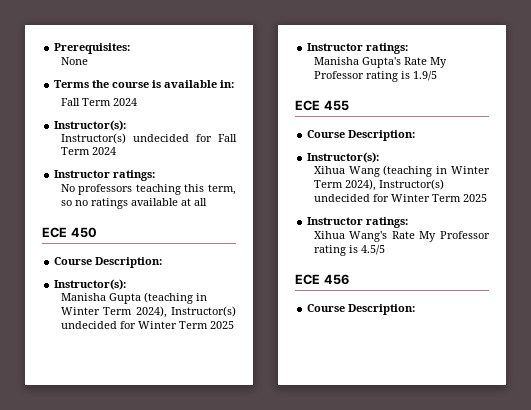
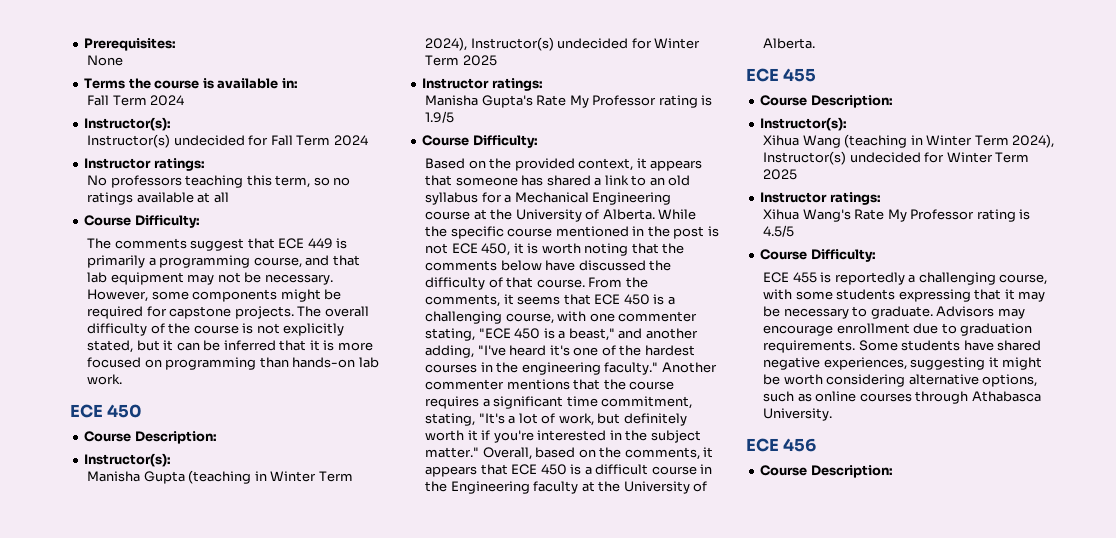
  No professors teaching this term, so no ratings available at all
+ Course Difficulty:
+ The comments suggest that ECE 449 is primarily a programming course, and that lab equipment may not be necessary. However, some components might be required for capstone projects. The overall difficulty of the course is not explicitly stated, but it can be inferred that it is more focused on programming than hands-on lab work.
  Manisha Gupta's Rate My Professor rating is 1.9/5
+ Course Difficulty:
+ Based on the provided context, it appears that someone has shared a link to an old syllabus for a Mechanical Engineering course at the University of Alberta. While the specific course mentioned in the post is not ECE 450, it is worth noting that the comments below have discussed the difficulty of that course. From the comments, it seems that ECE 450 is a challenging course, with one commenter stating, "ECE 450 is a beast," and another adding, "I've heard it's one of the hardest courses in the engineering faculty." Another commenter mentions that the course requires a significant time commitment, stating, "It's a lot of work, but definitely worth it if you're interested in the subject matter." Overall, based on the comments, it appears that ECE 450 is a difficult course in the Engineering faculty at the University of Alberta.
  Xihua Wang's Rate My Professor rating is 4.5/5
+ Course Difficulty:
+ ECE 455 is reportedly a challenging course, with some students expressing that it may be necessary to graduate. Advisors may encourage enrollment due to graduation requirements. Some students have shared negative experiences, suggesting it might be worth considering alternative options, such as online courses through Athabasca University.

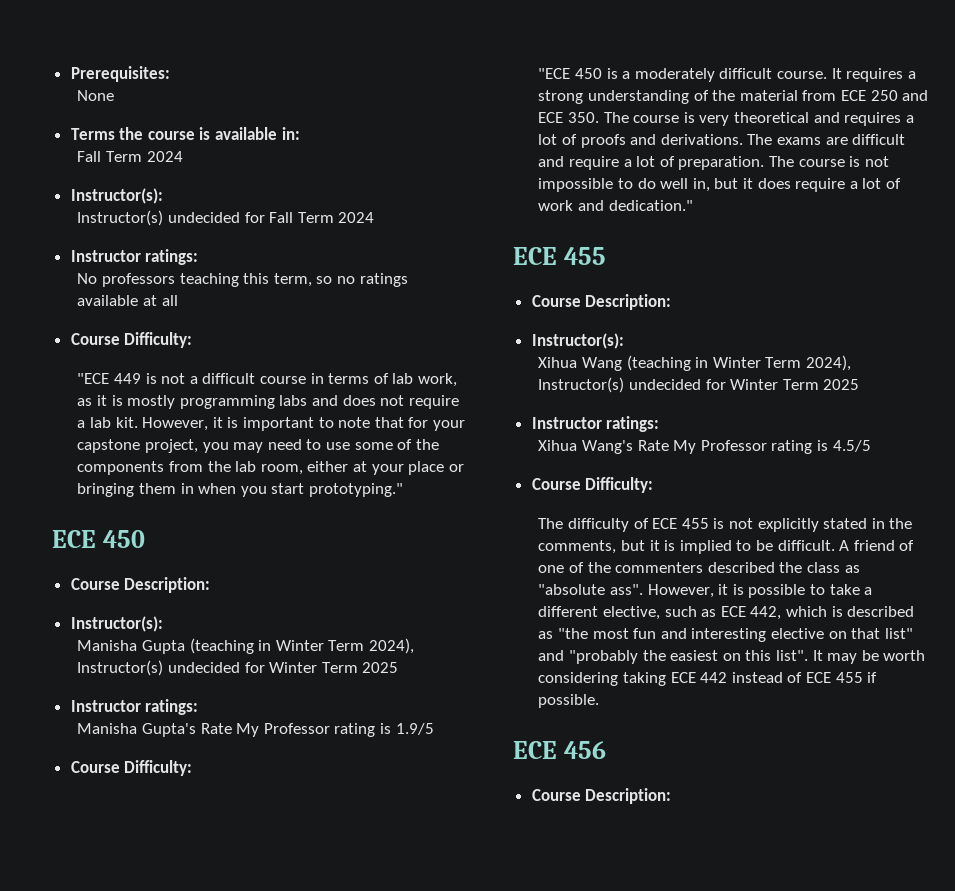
- The comments suggest that ECE 449 is primarily a programming course, and that lab equipment may not be necessary. However, some components might be required for capstone projects. The overall difficulty of the course is not explicitly stated, but it can be inferred that it is more focused on programming than hands-on lab work.
+ "ECE 449 is not a difficult course in terms of lab work, as it is mostly programming labs and does not require a lab kit. However, it is important to note that for your capstone project, you may need to use some of the components from the lab room, either at your place or bringing them in when you start prototyping."
- Based on the provided context, it appears that someone has shared a link to an old syllabus for a Mechanical Engineering course at the University of Alberta. While the specific course mentioned in the post is not ECE 450, it is worth noting that the comments below have discussed the difficulty of that course. From the comments, it seems that ECE 450 is a challenging course, with one commenter stating, "ECE 450 is a beast," and another adding, "I've heard it's one of the hardest courses in the engineering faculty." Another commenter mentions that the course requires a significant time commitment, stating, "It's a lot of work, but definitely worth it if you're interested in the subject matter." Overall, based on the comments, it appears that ECE 450 is a difficult course in the Engineering faculty at the University of Alberta.
+ "ECE 450 is a moderately difficult course. It requires a strong understanding of the material from ECE 250 and ECE 350. The course is very theoretical and requires a lot of proofs and derivations. The exams are difficult and require a lot of preparation. The course is not impossible to do well in, but it does require a lot of work and dedication."
- ECE 455 is reportedly a challenging course, with some students expressing that it may be necessary to graduate. Advisors may encourage enrollment due to graduation requirements. Some students have shared negative experiences, suggesting it might be worth considering alternative options, such as online courses through Athabasca University.
+ The difficulty of ECE 455 is not explicitly stated in the comments, but it is implied to be difficult. A friend of one of the commenters described the class as "absolute ass". However, it is possible to take a different elective, such as ECE 442, which is described as "the most fun and interesting elective on that list" and "probably the easiest on this list". It may be worth considering taking ECE 442 instead of ECE 455 if possible.

